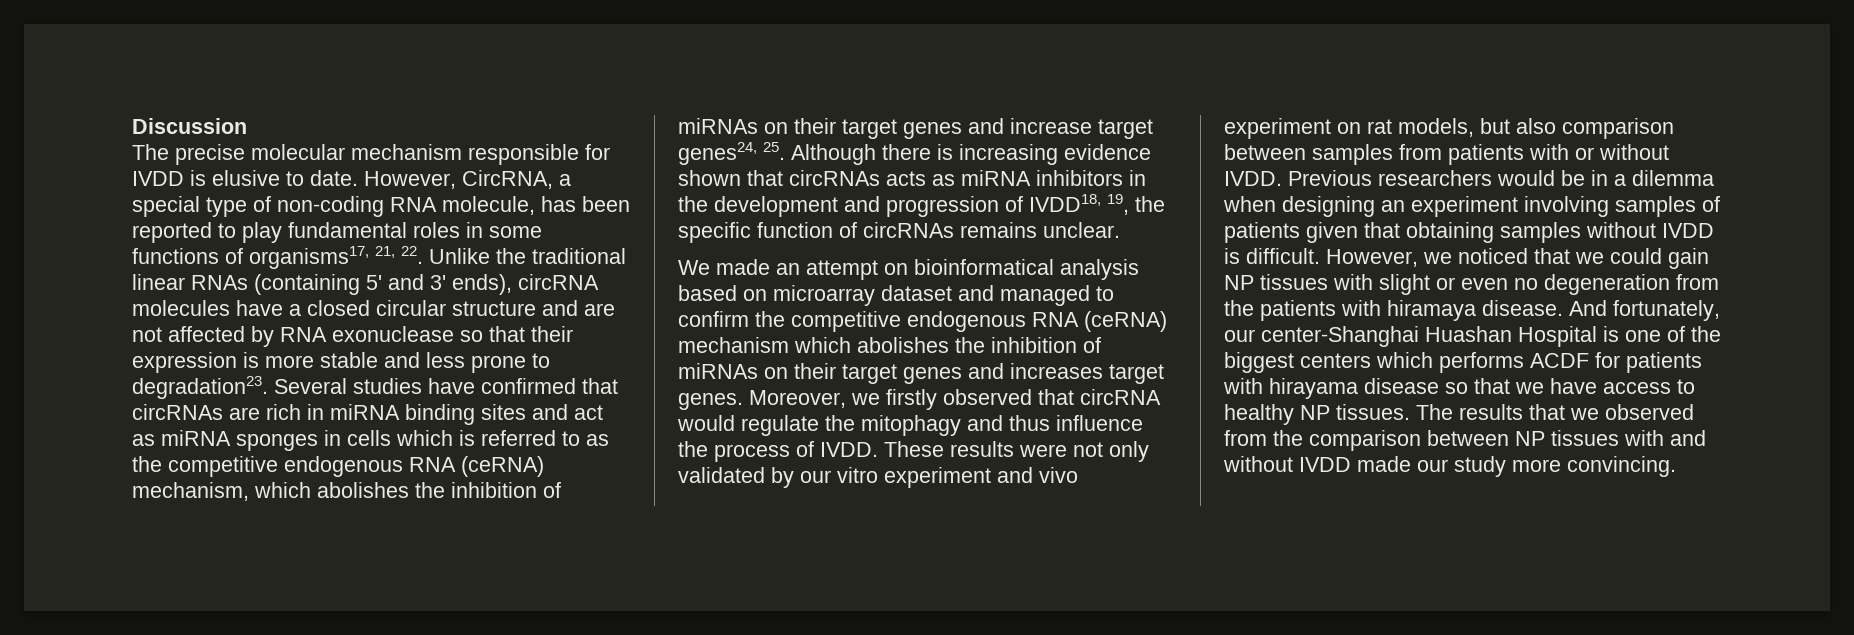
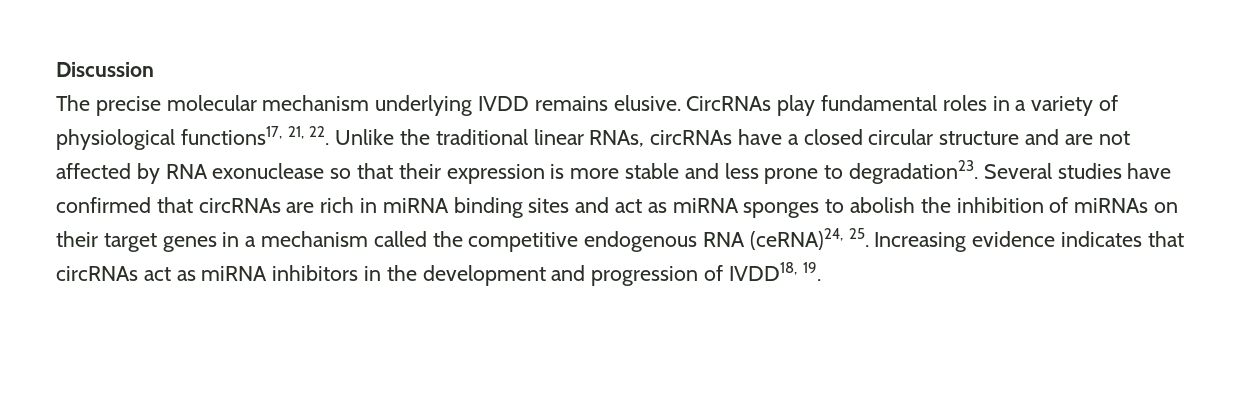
- The precise molecular mechanism responsible for IVDD is elusive to date. However, CircRNA, a special type of non-coding RNA molecule, has been reported to play fundamental roles in some functions of organisms17, 21, 22. Unlike the traditional linear RNAs (containing 5' and 3' ends), circRNA molecules have a closed circular structure and are not affected by RNA exonuclease so that their expression is more stable and less prone to degradation23.
+ The precise molecular mechanism underlying IVDD remains elusive. CircRNAs play fundamental roles in a variety of physiological functions17, 21, 22. Unlike the traditional linear RNAs, circRNAs have a closed circular structure and are not affected by RNA exonuclease so that their expression is more stable and less prone to degradation23.
- Several studies have confirmed that circRNAs are rich in miRNA binding sites and act as miRNA sponges in cells which is referred to as the competitive endogenous RNA (ceRNA) mechanism, which abolishes the inhibition of miRNAs on their target genes and increase target genes24, 25. Although there is increasing evidence shown that circRNAs acts as miRNA inhibitors in the development and progression of IVDD18, 19, the specific function of circRNAs remains unclear.
- We made an attempt on bioinformatical analysis based on microarray dataset and managed to confirm the competitive endogenous RNA (ceRNA) mechanism which abolishes the inhibition of miRNAs on their target genes and increases target genes. Moreover, we firstly observed that circRNA would regulate the mitophagy and thus influence the process of IVDD. These results were not only validated by our vitro experiment and vivo experiment on rat models, but also comparison between samples from patients with or without IVDD. Previous researchers would be in a dilemma when designing an experiment involving samples of patients given that obtaining samples without IVDD is difficult. However, we noticed that we could gain NP tissues with slight or even no degeneration from the patients with hiramaya disease. And fortunately, our center-Shanghai Huashan Hospital is one of the biggest centers which performs ACDF for patients with hirayama disease so that we have access to healthy NP tissues. The results that we observed from the comparison between NP tissues with and without IVDD made our study more convincing.
+ Several studies have confirmed that circRNAs are rich in miRNA binding sites and act as miRNA sponges to abolish the inhibition of miRNAs on their target genes in a mechanism called the competitive endogenous RNA (ceRNA)24, 25. Increasing evidence indicates that circRNAs act as miRNA inhibitors in the development and progression of IVDD18, 19.

